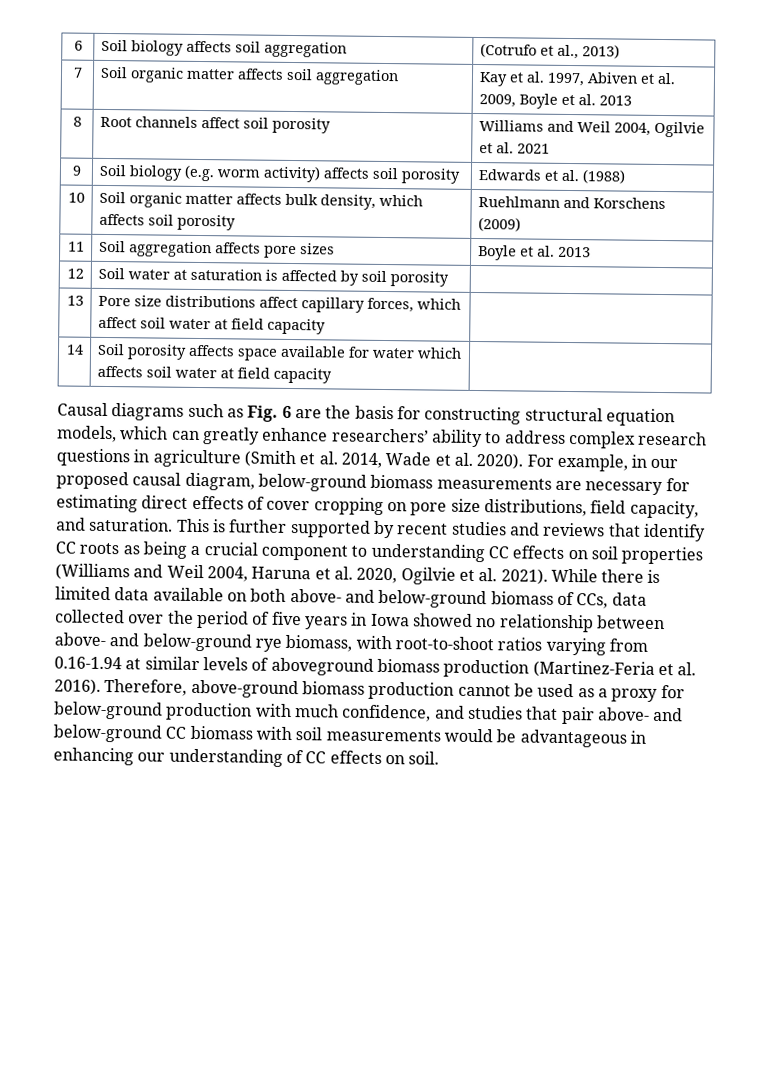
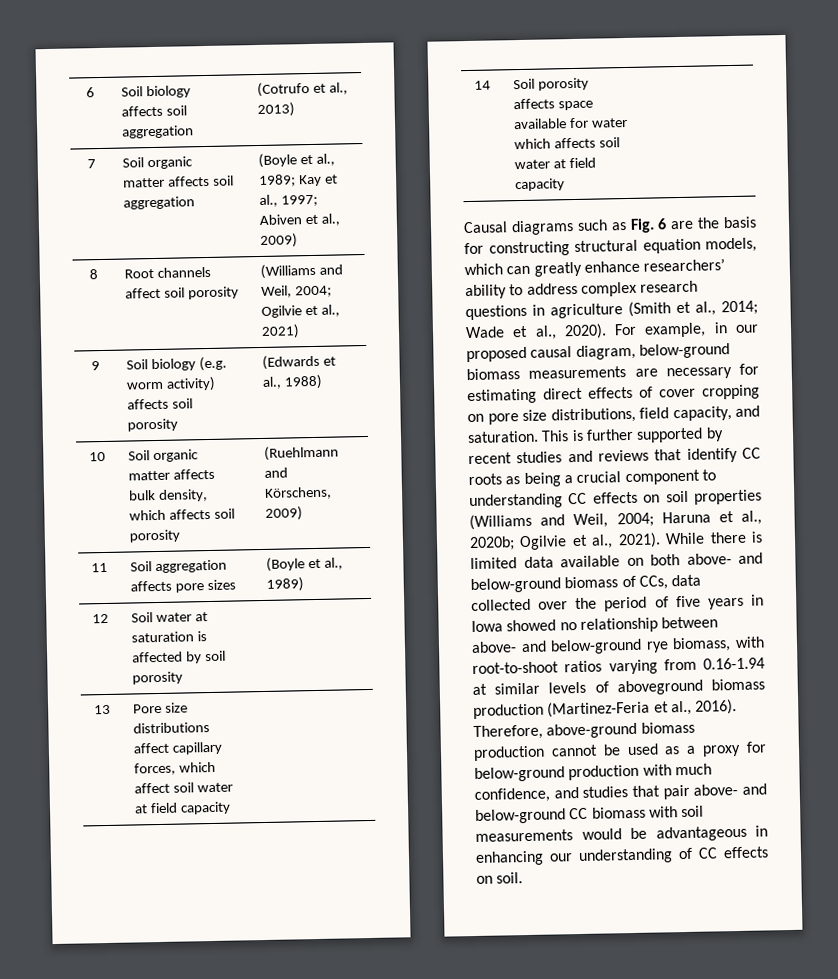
- 7 | Soil organic matter affects soil aggregation | Kay et al. 1997, Abiven et al. 2009, Boyle et al. 2013
+ 7 | Soil organic matter affects soil aggregation | (Boyle et al., 1989; Kay et al., 1997; Abiven et al., 2009)
- 8 | Root channels affect soil porosity | Williams and Weil 2004, Ogilvie et al. 2021
+ 8 | Root channels affect soil porosity | (Williams and Weil, 2004; Ogilvie et al., 2021)
- 9 | Soil biology (e.g. worm activity) affects soil porosity | Edwards et al. (1988)
+ 9 | Soil biology (e.g. worm activity) affects soil porosity | (Edwards et al., 1988)
- 10 | Soil organic matter affects bulk density, which affects soil porosity | Ruehlmann and Korschens (2009)
+ 10 | Soil organic matter affects bulk density, which affects soil porosity | (Ruehlmann and Körschens, 2009)
- 11 | Soil aggregation affects pore sizes | Boyle et al. 2013
+ 11 | Soil aggregation affects pore sizes | (Boyle et al., 1989)
- Causal diagrams such as Fig. 6 are the basis for constructing structural equation models, which can greatly enhance researchers’ ability to address complex research questions in agriculture (Smith et al. 2014, Wade et al. 2020).
+ Causal diagrams such as Fig. 6 are the basis for constructing structural equation models, which can greatly enhance researchers’ ability to address complex research questions in agriculture (Smith et al., 2014; Wade et al., 2020).
- This is further supported by recent studies and reviews that identify CC roots as being a crucial component to understanding CC effects on soil properties (Williams and Weil 2004, Haruna et al. 2020, Ogilvie et al. 2021).
+ This is further supported by recent studies and reviews that identify CC roots as being a crucial component to understanding CC effects on soil properties (Williams and Weil, 2004; Haruna et al., 2020b; Ogilvie et al., 2021).
- While there is limited data available on both above- and below-ground biomass of CCs, data collected over the period of five years in Iowa showed no relationship between above- and below-ground rye biomass, with root-to-shoot ratios varying from 0.16-1.94 at similar levels of aboveground biomass production (Martinez-Feria et al. 2016).
+ While there is limited data available on both above- and below-ground biomass of CCs, data collected over the period of five years in Iowa showed no relationship between above- and below-ground rye biomass, with root-to-shoot ratios varying from 0.16-1.94 at similar levels of aboveground biomass production (Martinez-Feria et al., 2016).

